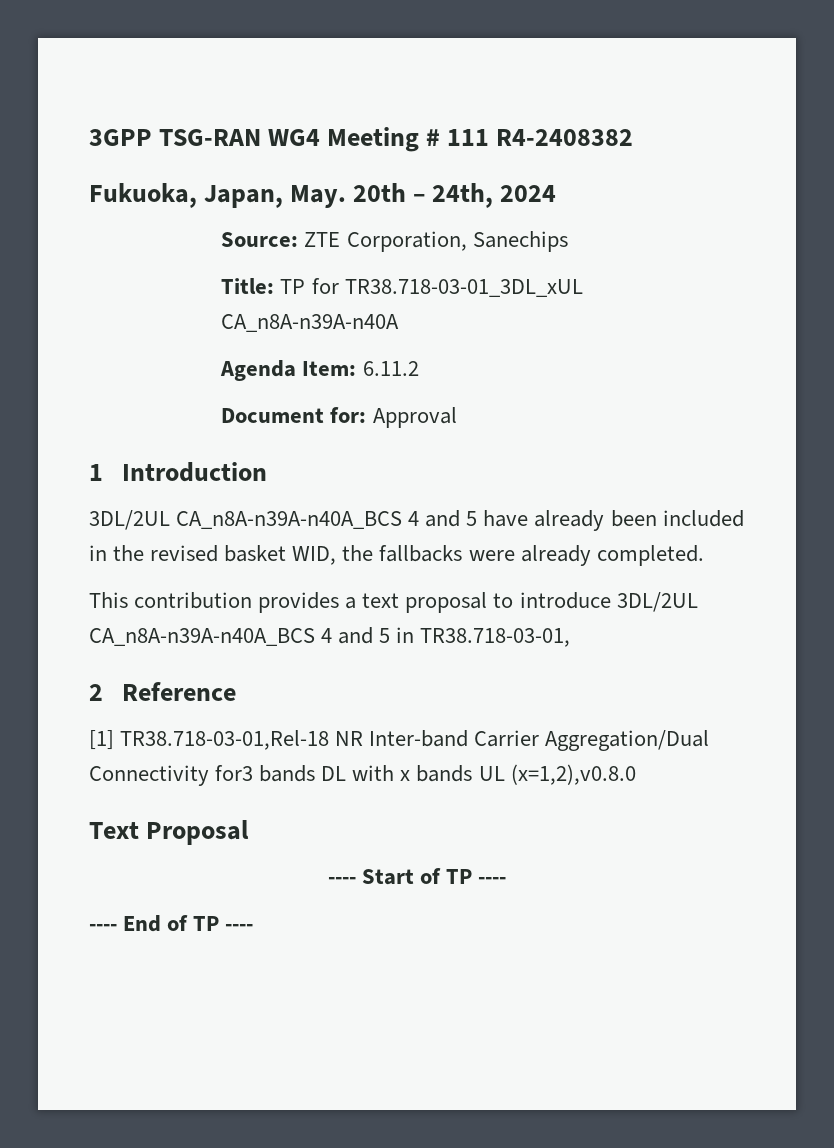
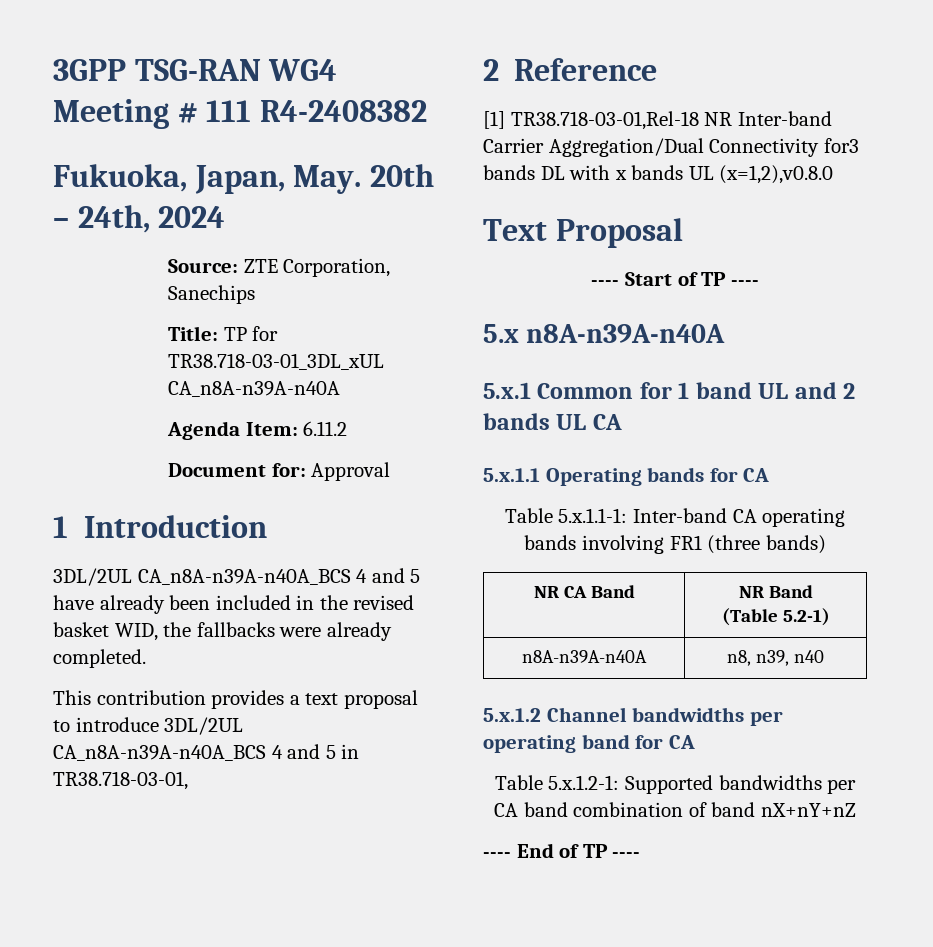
+ 5.x n8A-n39A-n40A
+ 5.x.1 Common for 1 band UL and 2 bands UL CA
+ 5.x.1.1 Operating bands for CA
+ Table 5.x.1.1-1: Inter-band CA operating bands involving FR1 (three bands)
+ NR CA Band | NR Band
+ (Table 5.2-1)
+ n8A-n39A-n40A | n8, n39, n40
+ 5.x.1.2 Channel bandwidths per operating band for CA
+ Table 5.x.1.2-1: Supported bandwidths per CA band combination of band nX+nY+nZ

